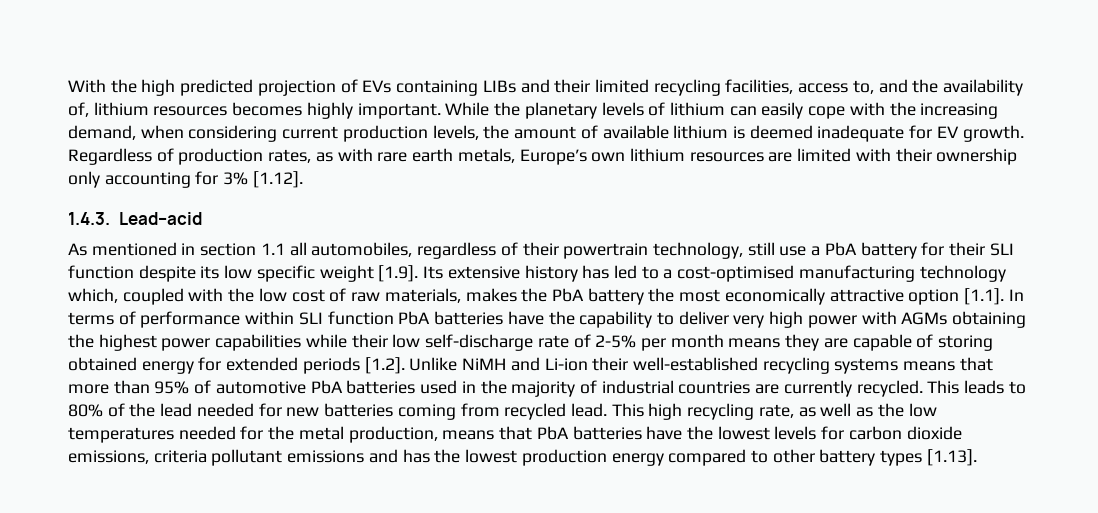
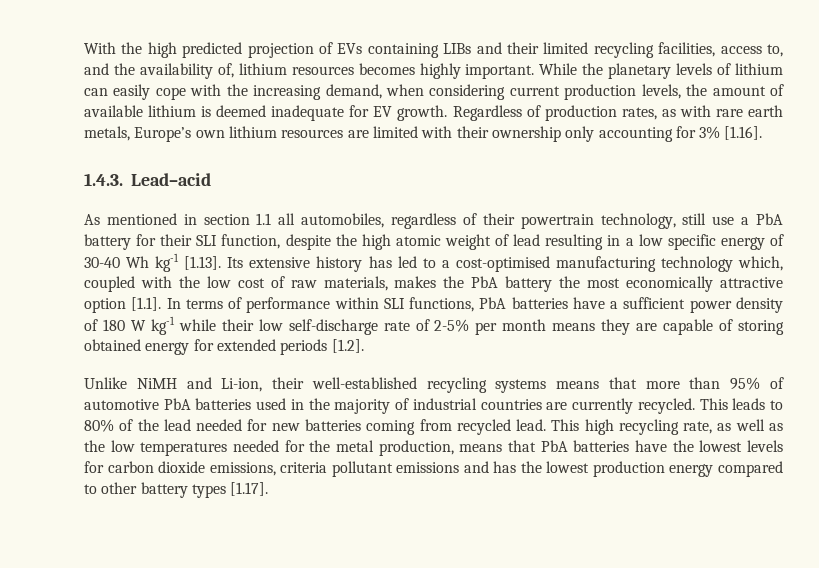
- Regardless of production rates, as with rare earth metals, Europe’s own lithium resources are limited with their ownership only accounting for 3% [1.12].
+ Regardless of production rates, as with rare earth metals, Europe’s own lithium resources are limited with their ownership only accounting for 3% [1.16].
- As mentioned in section 1.1 all automobiles, regardless of their powertrain technology, still use a PbA battery for their SLI function despite its low specific weight [1.9]. Its extensive history has led to a cost-optimised manufacturing technology which, coupled with the low cost of raw materials, makes the PbA battery the most economically attractive option [1.1]. In terms of performance within SLI function PbA batteries have the capability to deliver very high power with AGMs obtaining the highest power capabilities while their low self-discharge rate of 2-5% per month means they are capable of storing obtained energy for extended periods [1.2]. Unlike NiMH and Li-ion their well-established recycling systems means that more than 95% of automotive PbA batteries used in the majority of industrial countries are currently recycled.
+ As mentioned in section 1.1 all automobiles, regardless of their powertrain technology, still use a PbA battery for their SLI function, despite the high atomic weight of lead resulting in a low specific energy of 30-40 Wh kg-1 [1.13]. Its extensive history has led to a cost-optimised manufacturing technology which, coupled with the low cost of raw materials, makes the PbA battery the most economically attractive option [1.1]. In terms of performance within SLI functions, PbA batteries have a sufficient power density of 180 W kg-1 while their low self-discharge rate of 2-5% per month means they are capable of storing obtained energy for extended periods [1.2].
+ Unlike NiMH and Li-ion, their well-established recycling systems means that more than 95% of automotive PbA batteries used in the majority of industrial countries are currently recycled.
- This high recycling rate, as well as the low temperatures needed for the metal production, means that PbA batteries have the lowest levels for carbon dioxide emissions, criteria pollutant emissions and has the lowest production energy compared to other battery types [1.13].
+ This high recycling rate, as well as the low temperatures needed for the metal production, means that PbA batteries have the lowest levels for carbon dioxide emissions, criteria pollutant emissions and has the lowest production energy compared to other battery types [1.17].

